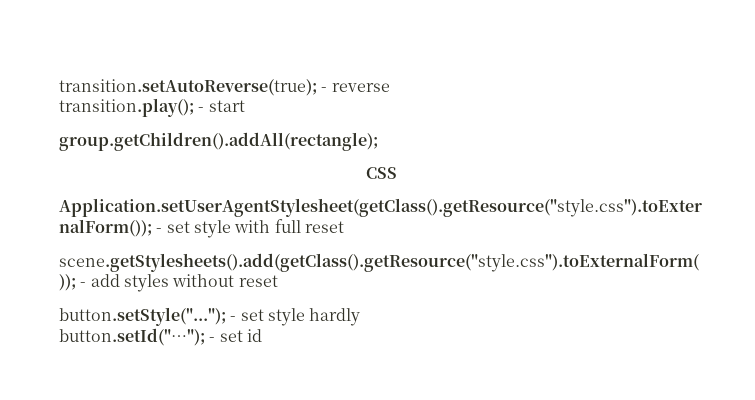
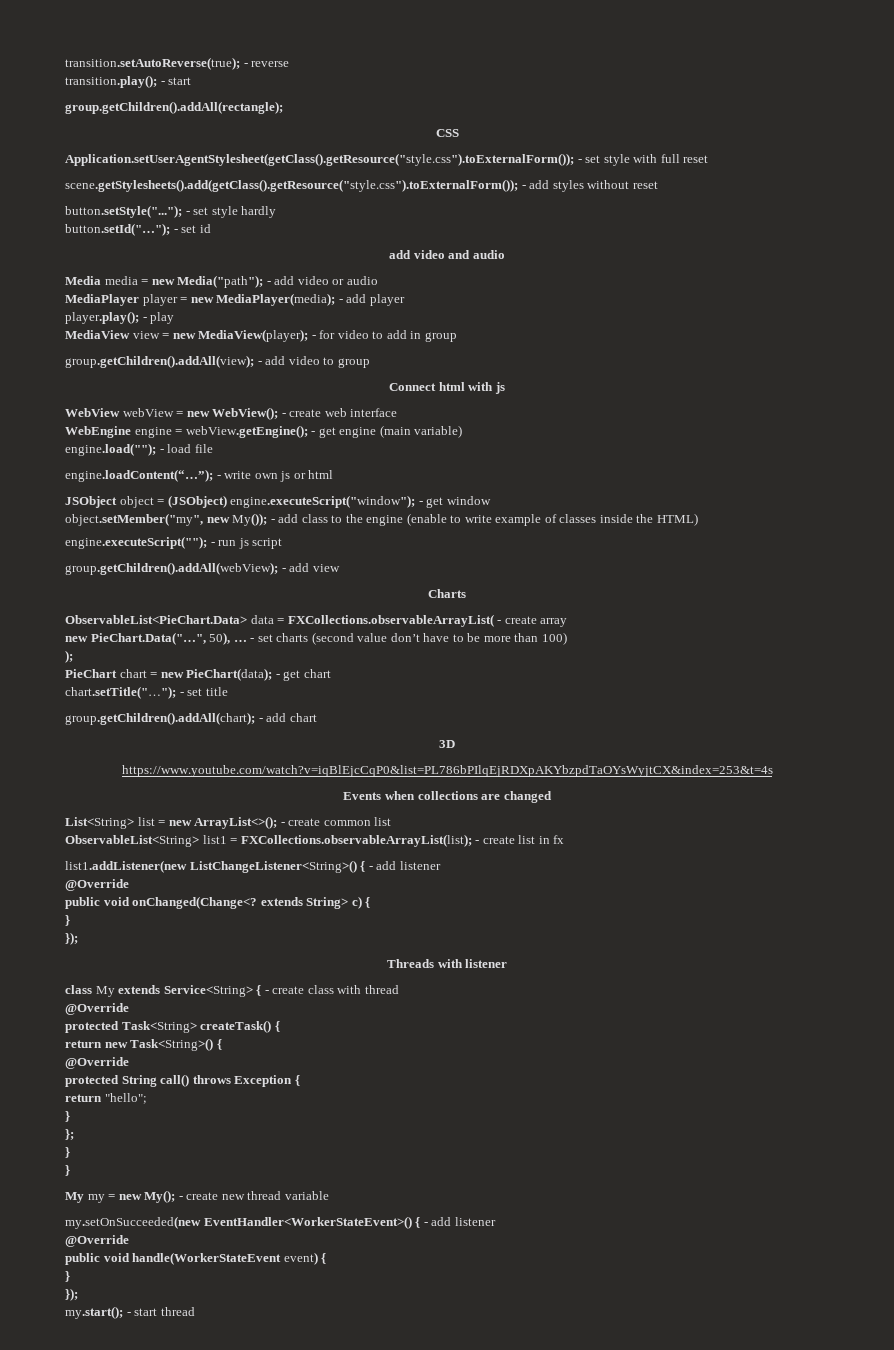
+ add video and audio
+ Media media = new Media("path"); - add video or audio
+ MediaPlayer player = new MediaPlayer(media); - add player
+ player.play(); - play
+ MediaView view = new MediaView(player); - for video to add in group
+ group.getChildren().addAll(view); - add video to group
+ Connect html with js
+ WebView webView = new WebView(); - create web interface
+ WebEngine engine = webView.getEngine(); - get engine (main variable)
+ engine.load(""); - load file
+ engine.loadContent(“…”); - write own js or html
+ JSObject object = (JSObject) engine.executeScript("window"); - get window
+ object.setMember("my", new My()); - add class to the engine (enable to write example of classes inside the HTML)
+ engine.executeScript(""); - run js script
+ group.getChildren().addAll(webView); - add view
+ Charts
+ ObservableList<PieChart.Data> data = FXCollections.observableArrayList( - create array
+ new PieChart.Data("…", 50), … - set charts (second value don’t have to be more than 100)
+ );
+ PieChart chart = new PieChart(data); - get chart
+ chart.setTitle("…"); - set title
+ group.getChildren().addAll(chart); - add chart
+ 3D
+ https://www.youtube.com/watch?v=iqBlEjcCqP0&list=PL786bPIlqEjRDXpAKYbzpdTaOYsWyjtCX&index=253&t=4s
+ Events when collections are changed
+ List<String> list = new ArrayList<>(); - create common list
+ ObservableList<String> list1 = FXCollections.observableArrayList(list); - create list in fx
+ list1.addListener(new ListChangeListener<String>() { - add listener
+ @Override
+ public void onChanged(Change<? extends String> c) {
+ }
+ });
+ Threads with listener
+ class My extends Service<String> { - create class with thread
+ @Override
+ protected Task<String> createTask() {
+ return new Task<String>() {
+ @Override
+ protected String call() throws Exception {
+ return "hello";
+ }
+ };
+ }
+ }
+ My my = new My(); - create new thread variable
+ my.setOnSucceeded(new EventHandler<WorkerStateEvent>() { - add listener
+ @Override
+ public void handle(WorkerStateEvent event) {
+ }
+ });
+ my.start(); - start thread

